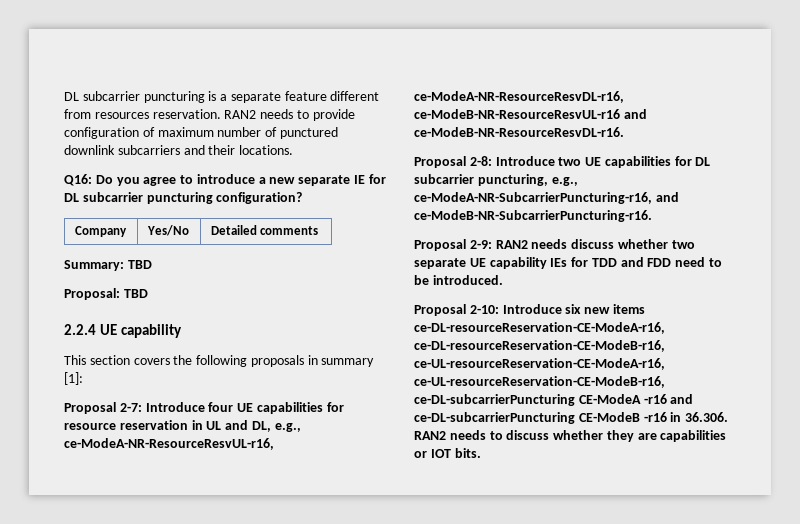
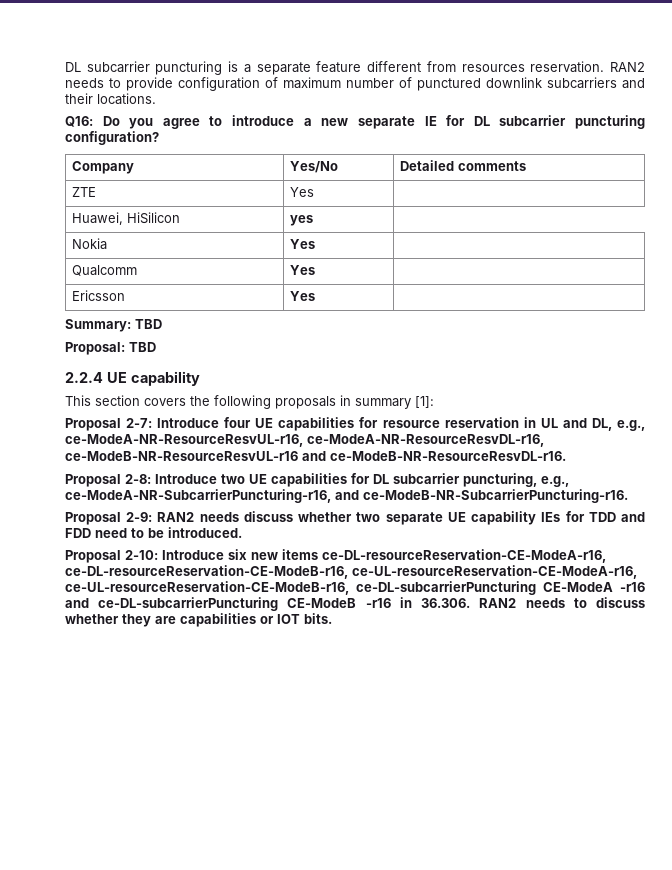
+ ZTE | Yes |
+ Huawei, HiSilicon | yes
+ Nokia | Yes |
+ Qualcomm | Yes |
+ Ericsson | Yes |

